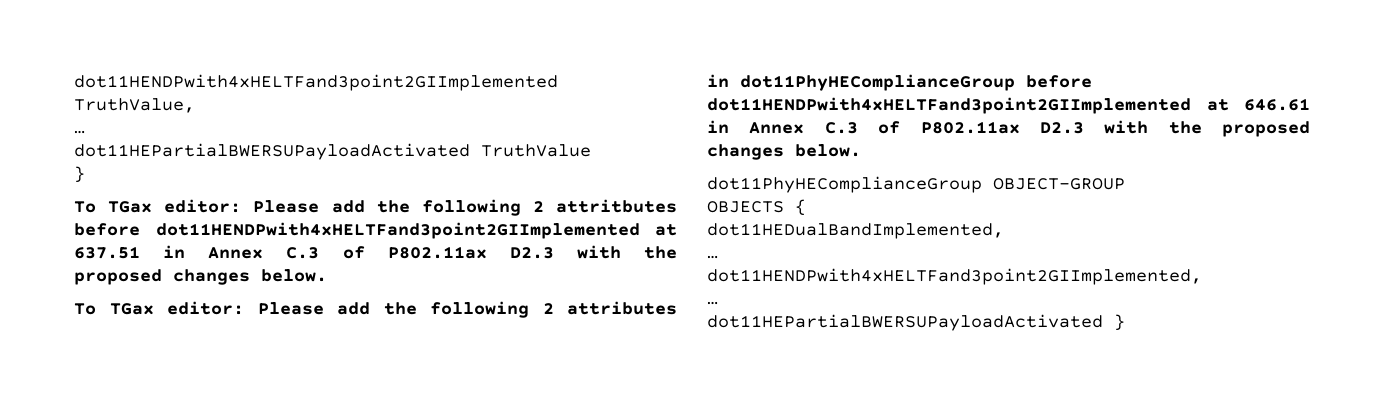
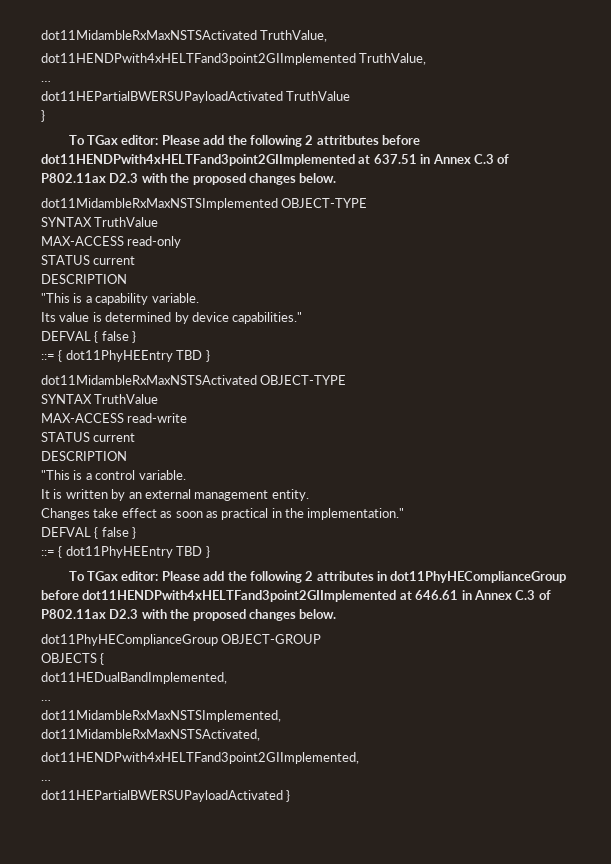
+ dot11MidambleRxMaxNSTSActivated TruthValue,
+ dot11MidambleRxMaxNSTSImplemented OBJECT-TYPE
+ SYNTAX TruthValue
+ MAX-ACCESS read-only
+ STATUS current
+ DESCRIPTION
+ "This is a capability variable.
+ Its value is determined by device capabilities."
+ DEFVAL { false }
+ ::= { dot11PhyHEEntry TBD }
+ dot11MidambleRxMaxNSTSActivated OBJECT-TYPE
+ SYNTAX TruthValue
+ MAX-ACCESS read-write
+ STATUS current
+ DESCRIPTION
+ "This is a control variable.
+ It is written by an external management entity.
+ Changes take effect as soon as practical in the implementation."
+ DEFVAL { false }
+ ::= { dot11PhyHEEntry TBD }
+ dot11MidambleRxMaxNSTSImplemented,
+ dot11MidambleRxMaxNSTSActivated,

